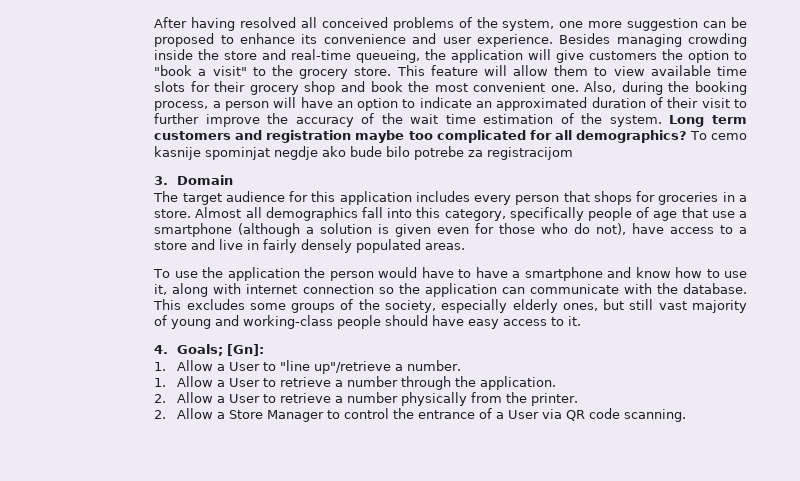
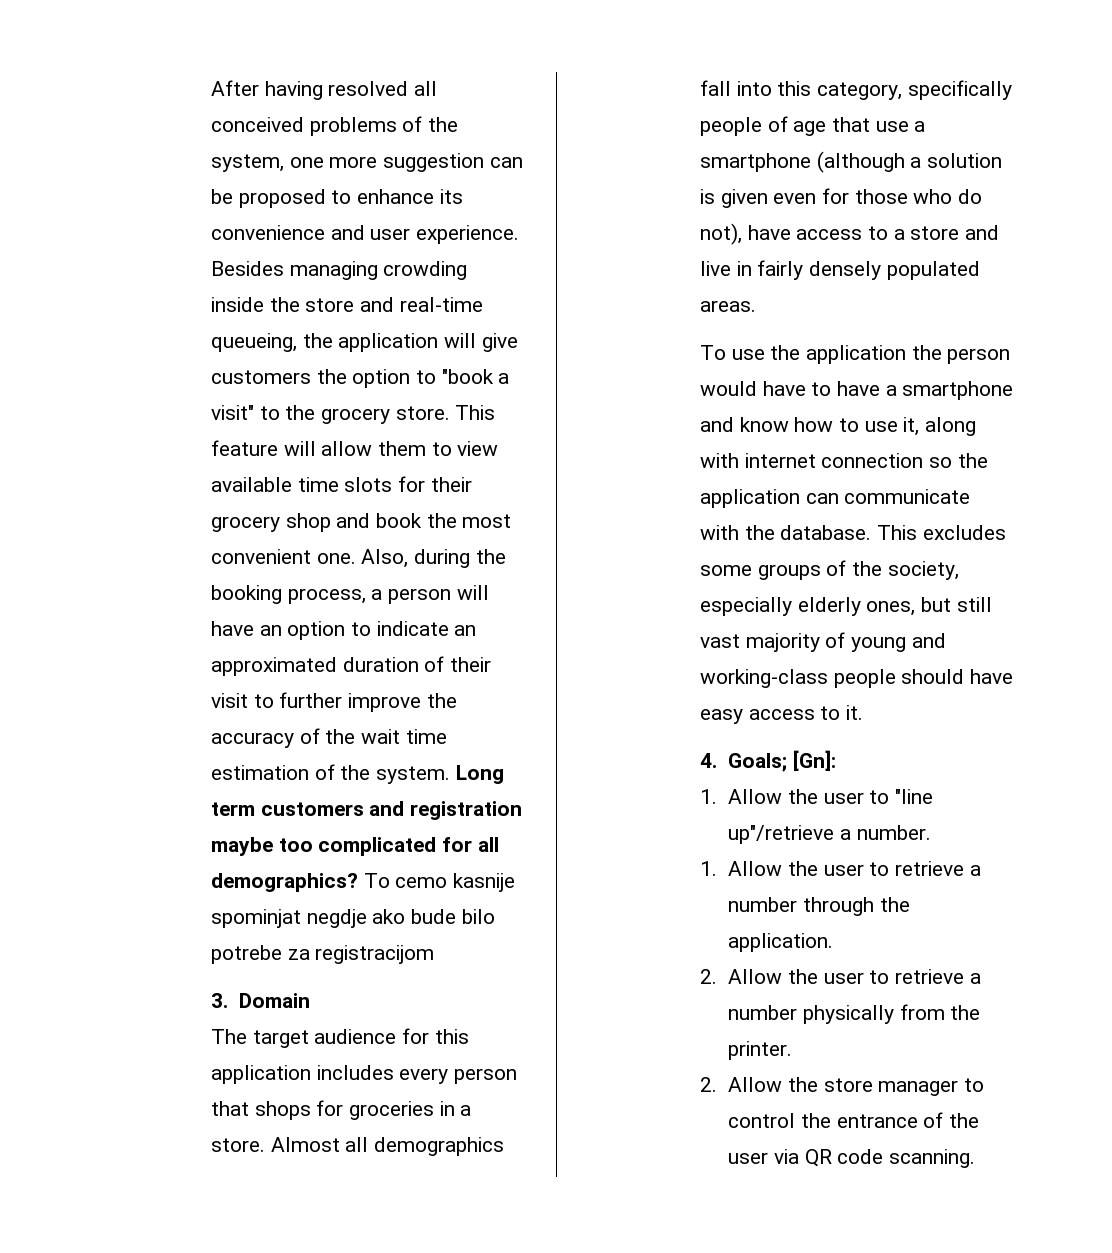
- 1. Allow a User to "line up"/retrieve a number.
+ 1. Allow the user to "line up"/retrieve a number.
- 1. Allow a User to retrieve a number through the application.
+ 1. Allow the user to retrieve a number through the application.
- 2. Allow a User to retrieve a number physically from the printer.
+ 2. Allow the user to retrieve a number physically from the printer.
- 2. Allow a Store Manager to control the entrance of a User via QR code scanning.
+ 2. Allow the store manager to control the entrance of the user via QR code scanning.

